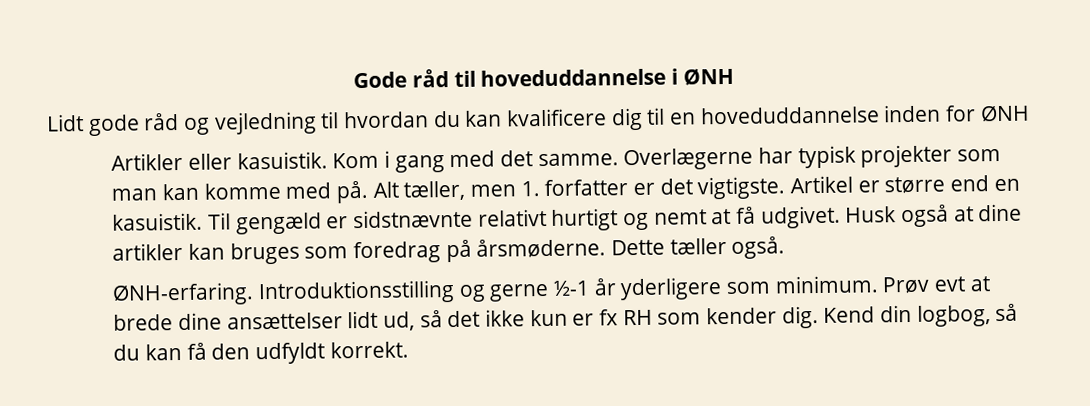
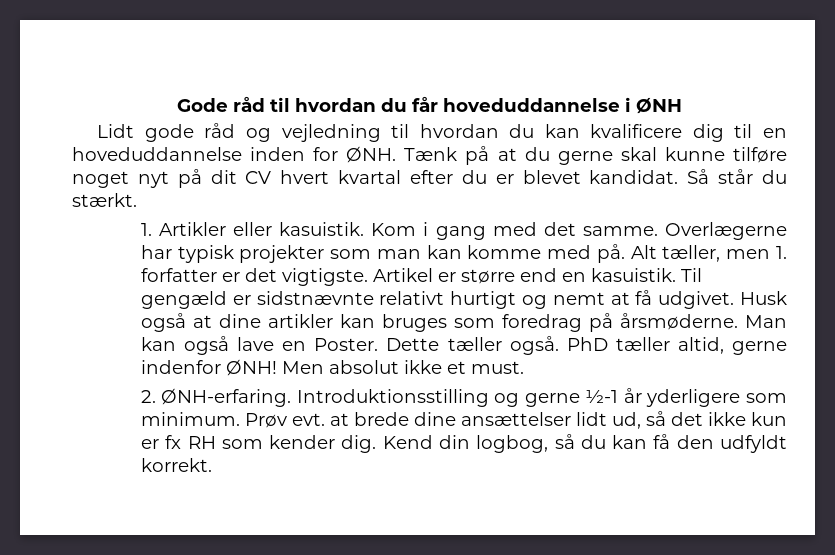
- Gode råd til hoveduddannelse i ØNH
+ Gode råd til hvordan du får hoveduddannelse i ØNH
- Lidt gode råd og vejledning til hvordan du kan kvalificere dig til en hoveduddannelse inden for ØNH
- Artikler eller kasuistik.
+ Lidt gode råd og vejledning til hvordan du kan kvalificere dig til en hoveduddannelse inden for ØNH. Tænk på at du gerne skal kunne tilføre noget nyt på dit CV hvert kvartal efter du er blevet kandidat. Så står du stærkt.
+ 1. Artikler eller kasuistik.
- Dette tæller også.
- ØNH-erfaring.
+ Man kan også lave en Poster. Dette tæller også. PhD tæller altid, gerne indenfor ØNH! Men absolut ikke et must.
+ 2. ØNH-erfaring.
- Prøv evt at brede dine ansættelser lidt ud, så det ikke kun er fx RH som kender dig.
+ Prøv evt. at brede dine ansættelser lidt ud, så det ikke kun er fx RH som kender dig.

